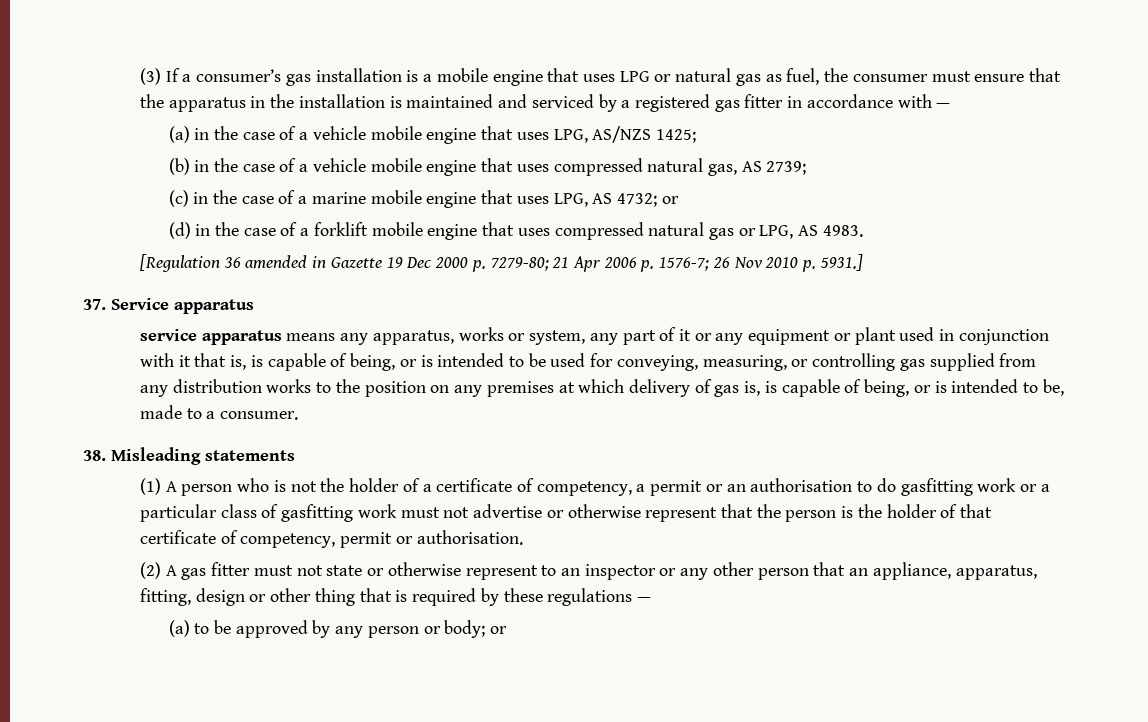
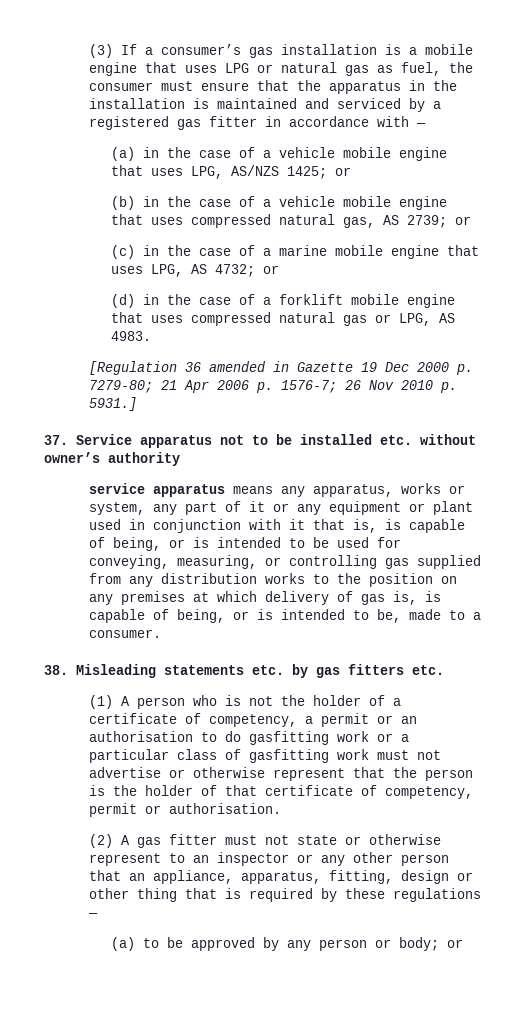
- (a) in the case of a vehicle mobile engine that uses LPG, AS/NZS 1425;
+ (a) in the case of a vehicle mobile engine that uses LPG, AS/NZS 1425; or
- (b) in the case of a vehicle mobile engine that uses compressed natural gas, AS 2739;
+ (b) in the case of a vehicle mobile engine that uses compressed natural gas, AS 2739; or
- 37. Service apparatus
+ 37. Service apparatus not to be installed etc. without owner’s authority
- 38. Misleading statements
+ 38. Misleading statements etc. by gas fitters etc.

